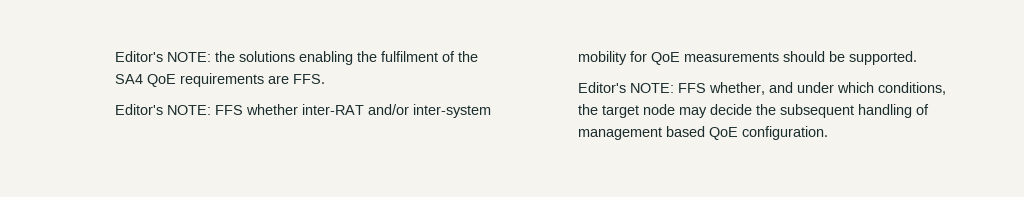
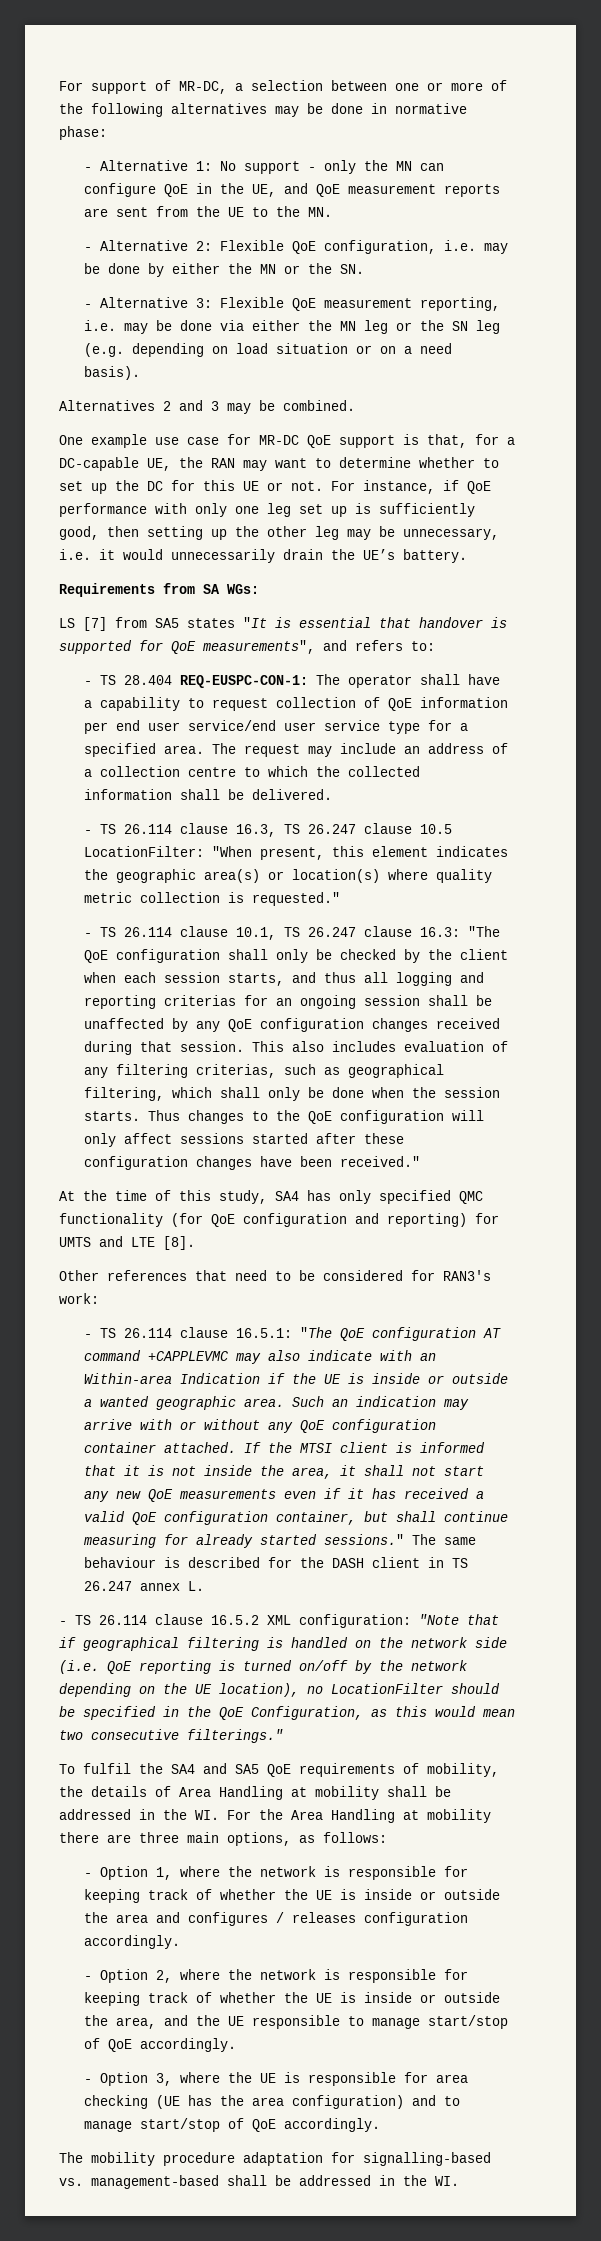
- Editor's NOTE: the solutions enabling the fulfilment of the SA4 QoE requirements are FFS.
- Editor's NOTE: FFS whether inter-RAT and/or inter-system mobility for QoE measurements should be supported.
- Editor's NOTE: FFS whether, and under which conditions, the target node may decide the subsequent handling of management based QoE configuration.
+ For support of MR-DC, a selection between one or more of the following alternatives may be done in normative phase:
+ - Alternative 1: No support - only the MN can configure QoE in the UE, and QoE measurement reports are sent from the UE to the MN.
+ - Alternative 2: Flexible QoE configuration, i.e. may be done by either the MN or the SN.
+ - Alternative 3: Flexible QoE measurement reporting, i.e. may be done via either the MN leg or the SN leg (e.g. depending on load situation or on a need basis).
+ Alternatives 2 and 3 may be combined.
+ One example use case for MR-DC QoE support is that, for a DC-capable UE, the RAN may want to determine whether to set up the DC for this UE or not. For instance, if QoE performance with only one leg set up is sufficiently good, then setting up the other leg may be unnecessary, i.e. it would unnecessarily drain the UE’s battery.
+ Requirements from SA WGs:
+ LS [7] from SA5 states "It is essential that handover is supported for QoE measurements", and refers to:
+ - TS 28.404 REQ-EUSPC-CON-1: The operator shall have a capability to request collection of QoE information per end user service/end user service type for a specified area. The request may include an address of a collection centre to which the collected information shall be delivered.
+ - TS 26.114 clause 16.3, TS 26.247 clause 10.5 LocationFilter: "When present, this element indicates the geographic area(s) or location(s) where quality metric collection is requested."
+ - TS 26.114 clause 10.1, TS 26.247 clause 16.3: "The QoE configuration shall only be checked by the client when each session starts, and thus all logging and reporting criterias for an ongoing session shall be unaffected by any QoE configuration changes received during that session. This also includes evaluation of any filtering criterias, such as geographical filtering, which shall only be done when the session starts. Thus changes to the QoE configuration will only affect sessions started after these configuration changes have been received."
+ At the time of this study, SA4 has only specified QMC functionality (for QoE configuration and reporting) for UMTS and LTE [8].
+ Other references that need to be considered for RAN3's work:
+ - TS 26.114 clause 16.5.1: "The QoE configuration AT command +CAPPLEVMC may also indicate with an Within-area Indication if the UE is inside or outside a wanted geographic area. Such an indication may arrive with or without any QoE configuration container attached. If the MTSI client is informed that it is not inside the area, it shall not start any new QoE measurements even if it has received a valid QoE configuration container, but shall continue measuring for already started sessions." The same behaviour is described for the DASH client in TS 26.247 annex L.
+ - TS 26.114 clause 16.5.2 XML configuration: "Note that if geographical filtering is handled on the network side (i.e. QoE reporting is turned on/off by the network depending on the UE location), no LocationFilter should be specified in the QoE Configuration, as this would mean two consecutive filterings."
+ To fulfil the SA4 and SA5 QoE requirements of mobility, the details of Area Handling at mobility shall be addressed in the WI. For the Area Handling at mobility there are three main options, as follows:
+ - Option 1, where the network is responsible for keeping track of whether the UE is inside or outside the area and configures / releases configuration accordingly.
+ - Option 2, where the network is responsible for keeping track of whether the UE is inside or outside the area, and the UE responsible to manage start/stop of QoE accordingly.
+ - Option 3, where the UE is responsible for area checking (UE has the area configuration) and to manage start/stop of QoE accordingly.
+ The mobility procedure adaptation for signalling-based vs. management-based shall be addressed in the WI.

